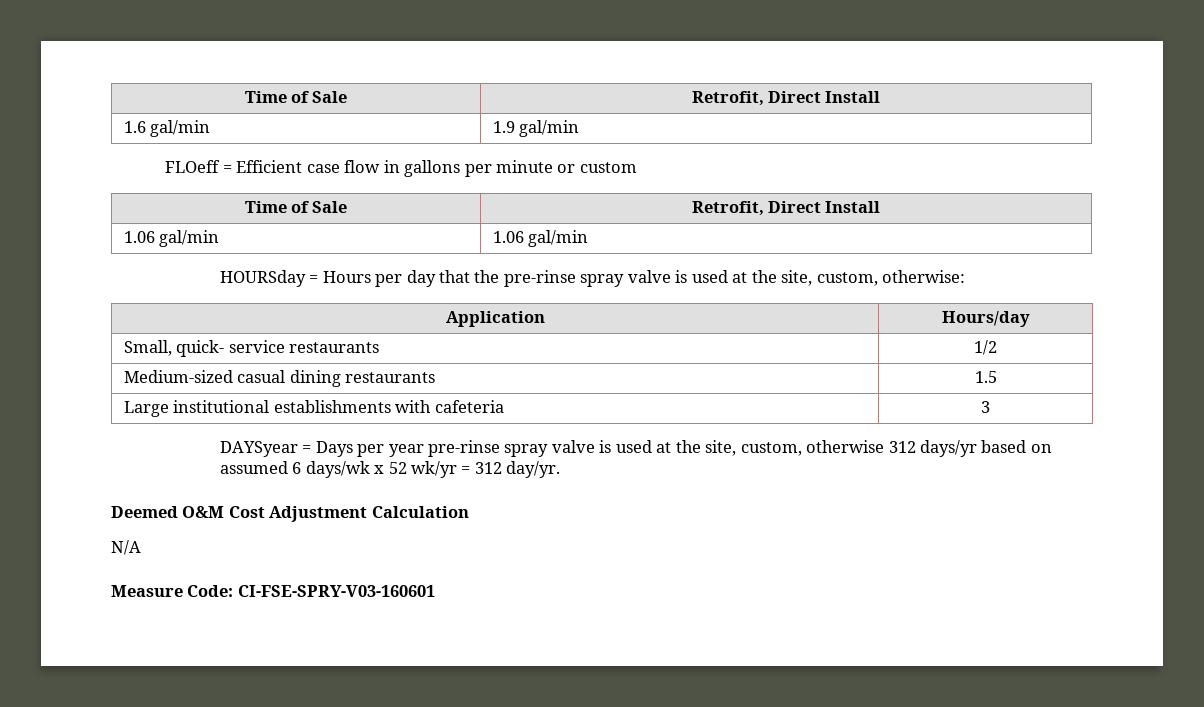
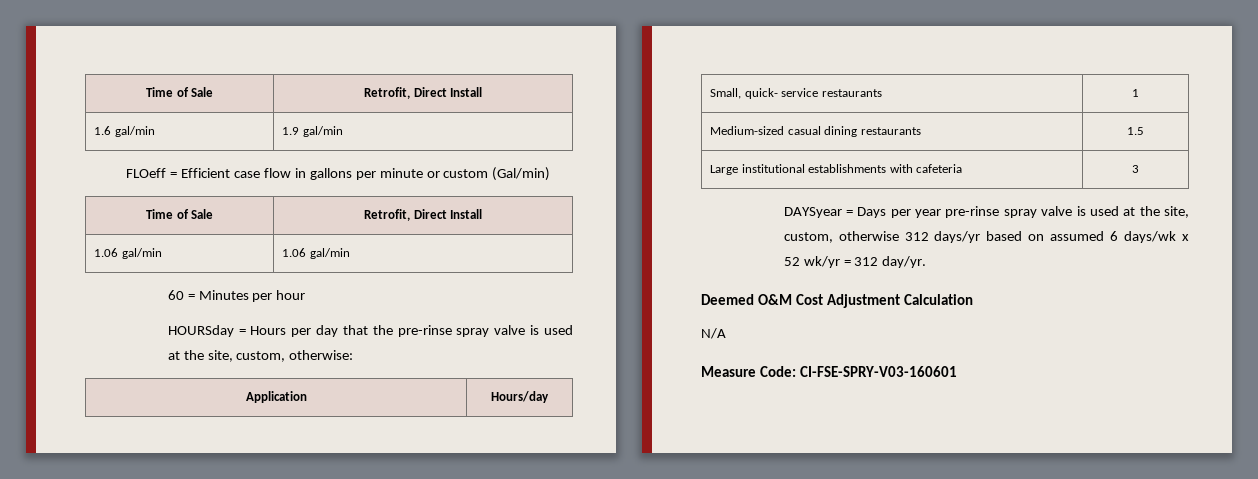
- FLOeff = Efficient case flow in gallons per minute or custom
+ FLOeff = Efficient case flow in gallons per minute or custom (Gal/min)
+ 60 = Minutes per hour
- Small, quick- service restaurants | 1/2
+ Small, quick- service restaurants | 1

